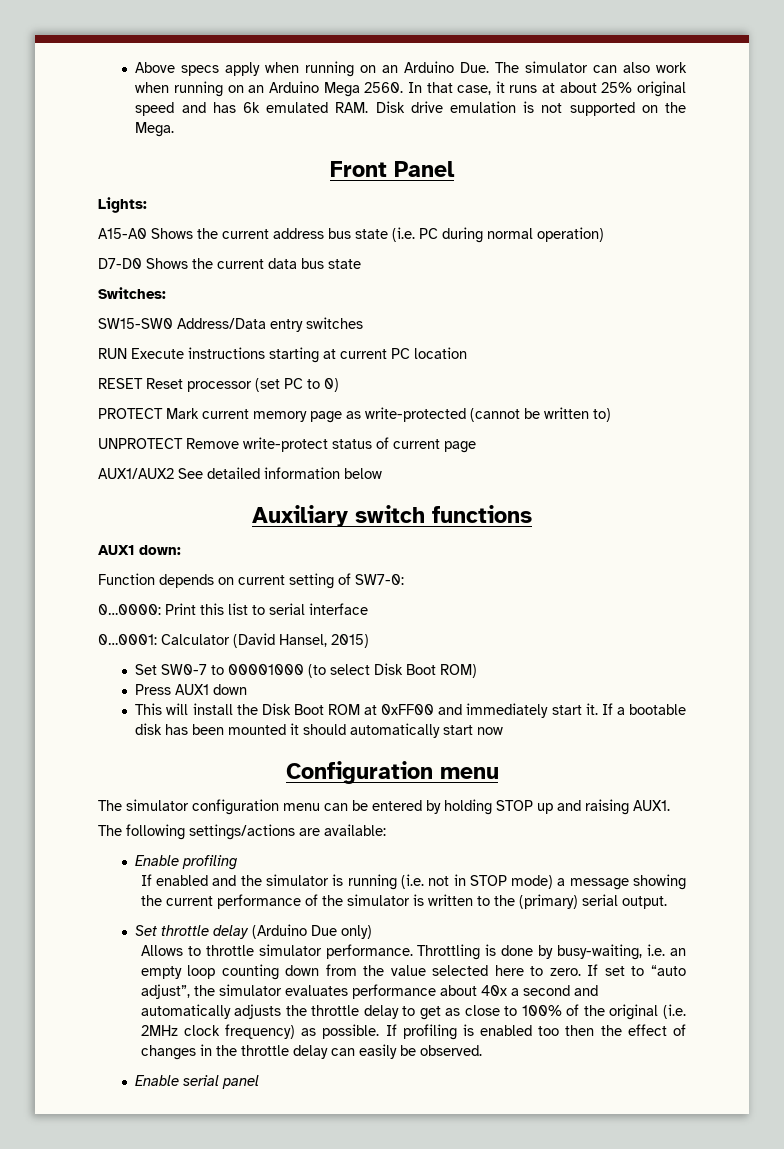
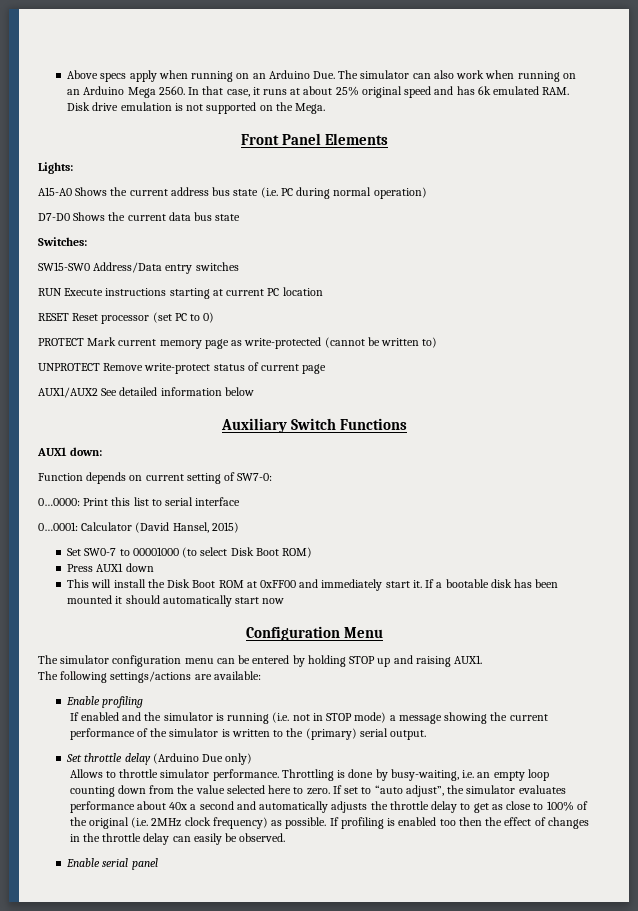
- Front Panel
+ Front Panel Elements
- Auxiliary switch functions
+ Auxiliary Switch Functions
- Configuration menu
+ Configuration Menu

